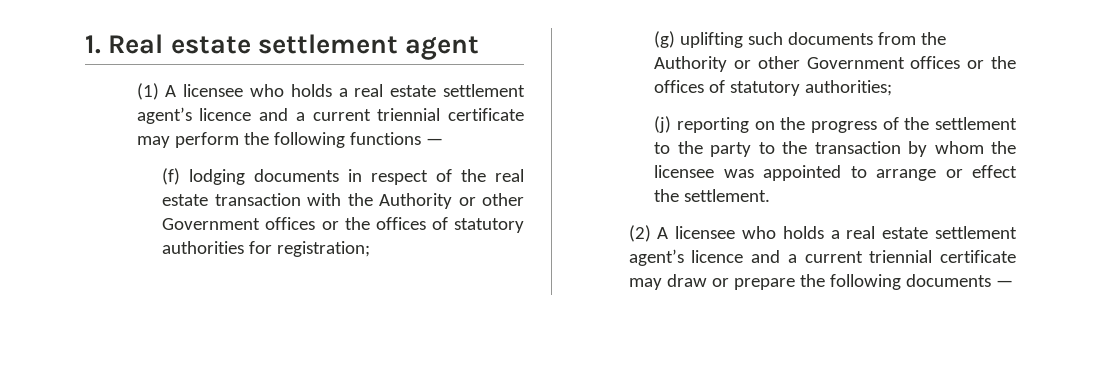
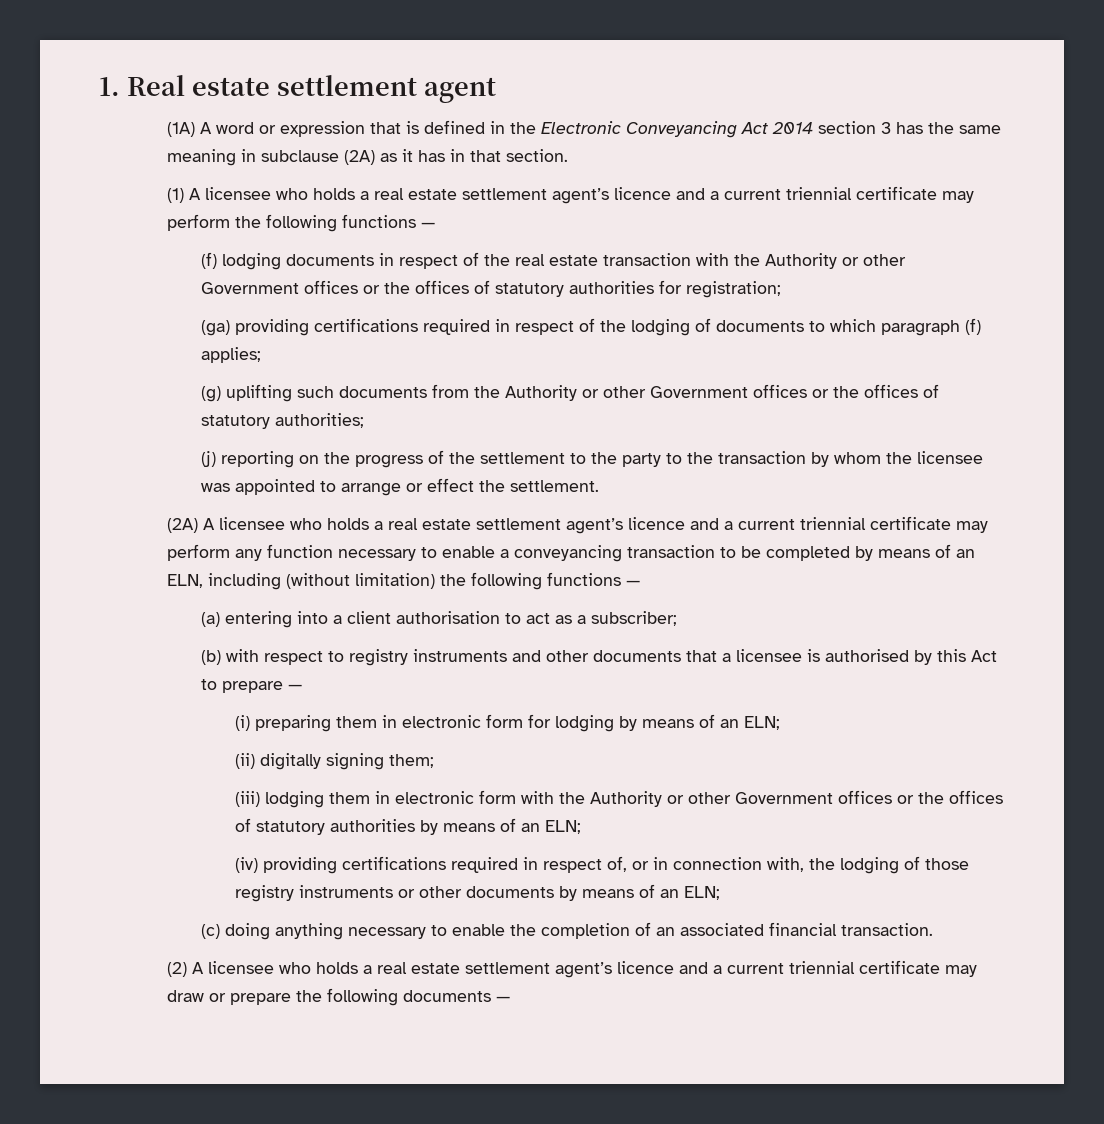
+ (1A) A word or expression that is defined in the Electronic Conveyancing Act 2014 section 3 has the same meaning in subclause (2A) as it has in that section.
+ (ga) providing certifications required in respect of the lodging of documents to which paragraph (f) applies;
+ (2A) A licensee who holds a real estate settlement agent’s licence and a current triennial certificate may perform any function necessary to enable a conveyancing transaction to be completed by means of an ELN, including (without limitation) the following functions —
+ (a) entering into a client authorisation to act as a subscriber;
+ (b) with respect to registry instruments and other documents that a licensee is authorised by this Act to prepare —
+ (i) preparing them in electronic form for lodging by means of an ELN;
+ (ii) digitally signing them;
+ (iii) lodging them in electronic form with the Authority or other Government offices or the offices of statutory authorities by means of an ELN;
+ (iv) providing certifications required in respect of, or in connection with, the lodging of those registry instruments or other documents by means of an ELN;
+ (c) doing anything necessary to enable the completion of an associated financial transaction.

